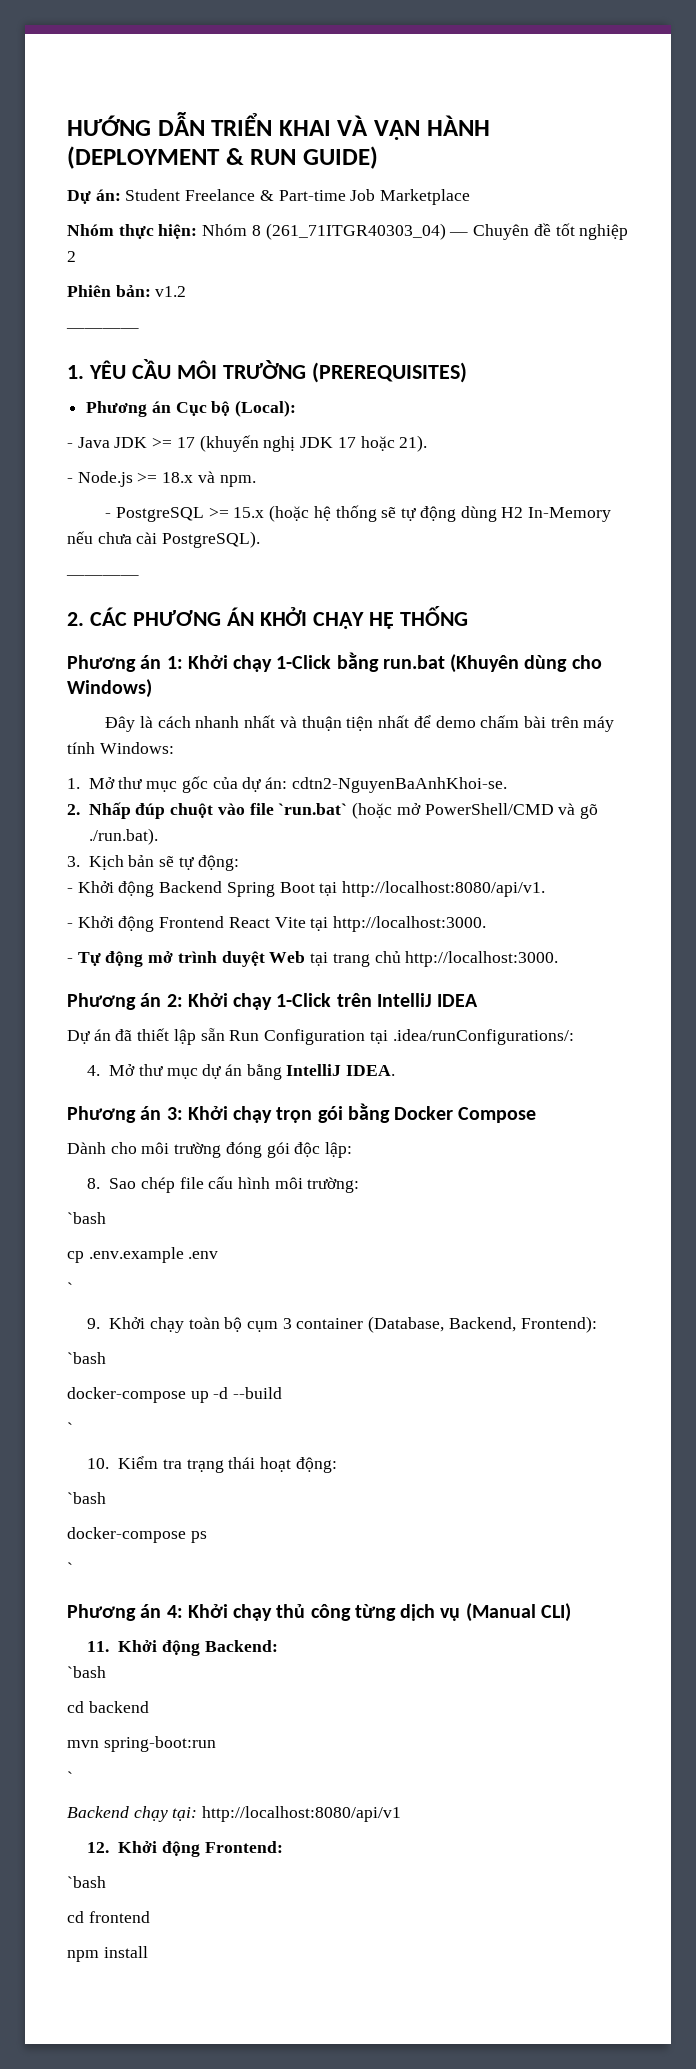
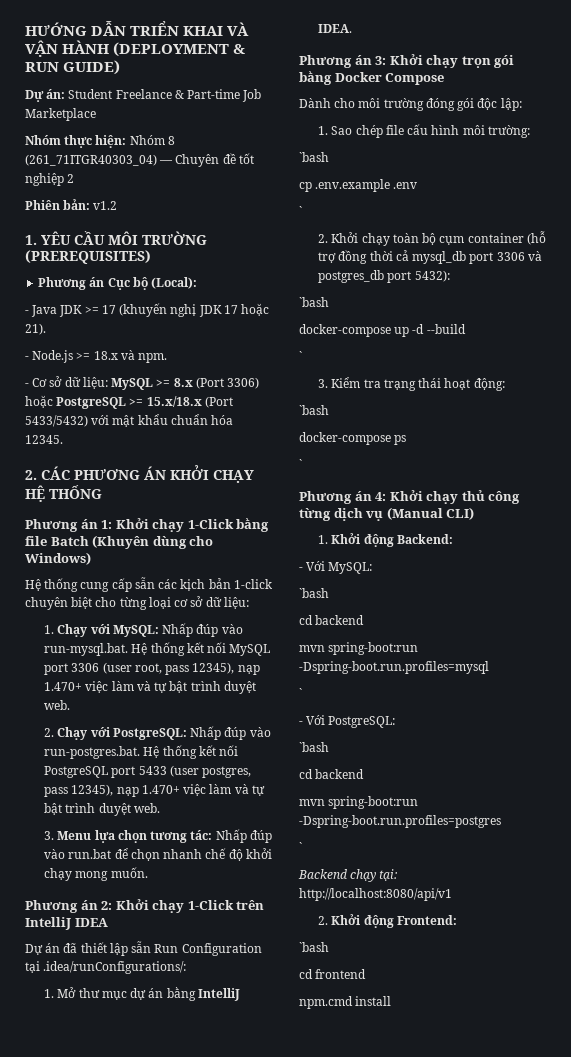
  Phiên bản: v1.2
- ————
- - PostgreSQL >= 15.x (hoặc hệ thống sẽ tự động dùng H2 In-Memory nếu chưa cài PostgreSQL).
- ————
+ - Cơ sở dữ liệu: MySQL >= 8.x (Port 3306) hoặc PostgreSQL >= 15.x/18.x (Port 5433/5432) với mật khẩu chuẩn hóa 12345.
- Phương án 1: Khởi chạy 1-Click bằng run.bat (Khuyên dùng cho Windows)
+ Phương án 1: Khởi chạy 1-Click bằng file Batch (Khuyên dùng cho Windows)
- Đây là cách nhanh nhất và thuận tiện nhất để demo chấm bài trên máy tính Windows:
- 1. Mở thư mục gốc của dự án: cdtn2-NguyenBaAnhKhoi-se.
- 2. Nhấp đúp chuột vào file `run.bat` (hoặc mở PowerShell/CMD và gõ ./run.bat).
- 3. Kịch bản sẽ tự động:
- - Khởi động Backend Spring Boot tại http://localhost:8080/api/v1.
- - Khởi động Frontend React Vite tại http://localhost:3000.
- - Tự động mở trình duyệt Web tại trang chủ http://localhost:3000.
+ Hệ thống cung cấp sẵn các kịch bản 1-click chuyên biệt cho từng loại cơ sở dữ liệu:
+ 1. Chạy với MySQL: Nhấp đúp vào run-mysql.bat. Hệ thống kết nối MySQL port 3306 (user root, pass 12345), nạp 1.470+ việc làm và tự bật trình duyệt web.
+ 2. Chạy với PostgreSQL: Nhấp đúp vào run-postgres.bat. Hệ thống kết nối PostgreSQL port 5433 (user postgres, pass 12345), nạp 1.470+ việc làm và tự bật trình duyệt web.
+ 3. Menu lựa chọn tương tác: Nhấp đúp vào run.bat để chọn nhanh chế độ khởi chạy mong muốn.
- 4. Mở thư mục dự án bằng IntelliJ IDEA.
+ 1. Mở thư mục dự án bằng IntelliJ IDEA.
- 8. Sao chép file cấu hình môi trường:
+ 1. Sao chép file cấu hình môi trường:
- 9. Khởi chạy toàn bộ cụm 3 container (Database, Backend, Frontend):
+ 2. Khởi chạy toàn bộ cụm container (hỗ trợ đồng thời cả mysql_db port 3306 và postgres_db port 5432):
- 10. Kiểm tra trạng thái hoạt động:
+ 3. Kiểm tra trạng thái hoạt động:
- 11. Khởi động Backend:
+ 1. Khởi động Backend:
+ - Với MySQL:
  `bash
  cd backend
- mvn spring-boot:run
+ mvn spring-boot:run -Dspring-boot.run.profiles=mysql
+ `
+ - Với PostgreSQL:
+ `bash
+ cd backend
+ mvn spring-boot:run -Dspring-boot.run.profiles=postgres
- 12. Khởi động Frontend:
+ 2. Khởi động Frontend:
- npm install
+ npm.cmd install

